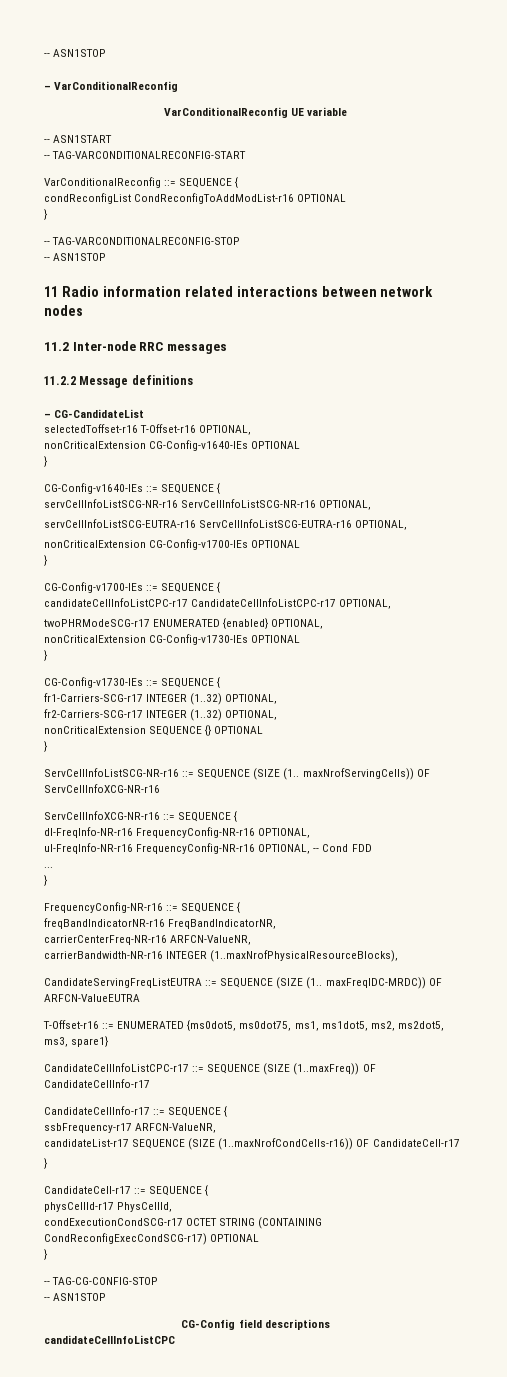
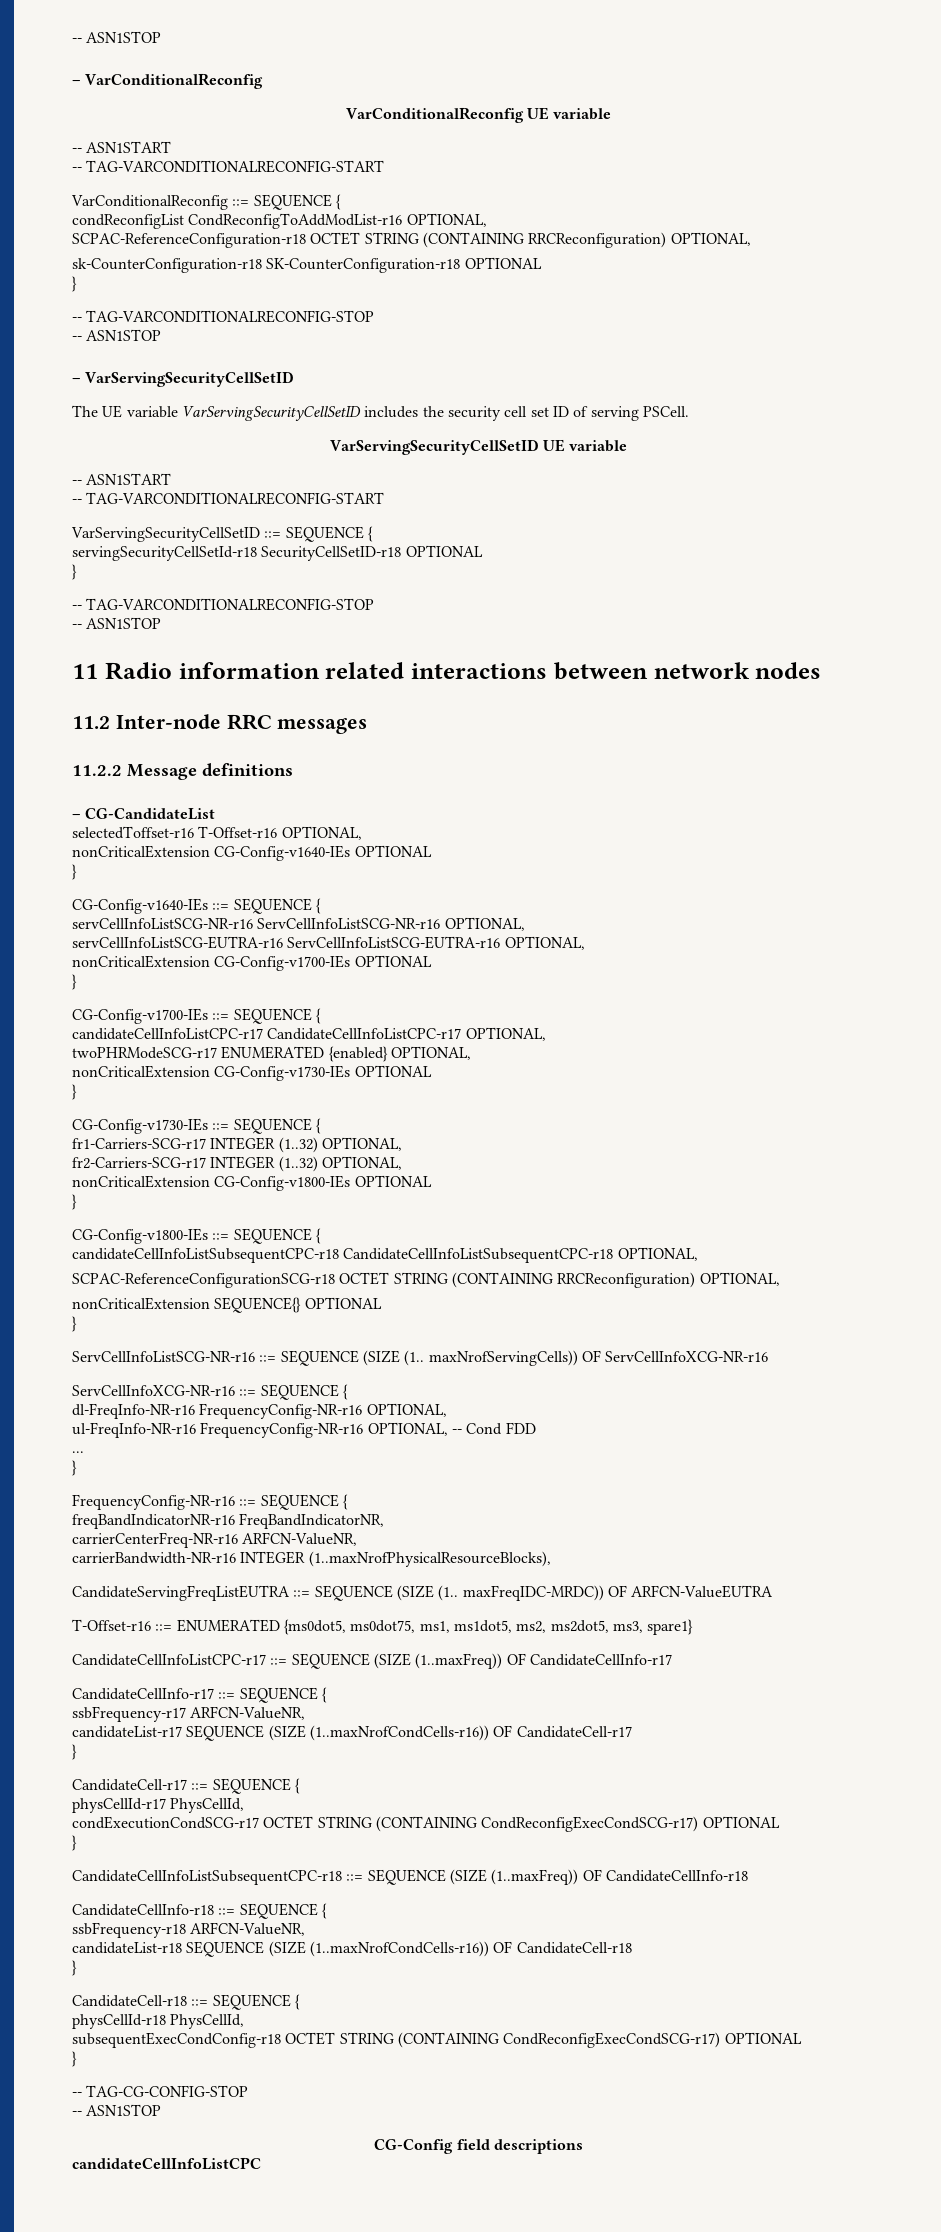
- condReconfigList CondReconfigToAddModList-r16 OPTIONAL
+ condReconfigList CondReconfigToAddModList-r16 OPTIONAL,
+ SCPAC-ReferenceConfiguration-r18 OCTET STRING (CONTAINING RRCReconfiguration) OPTIONAL,
+ sk-CounterConfiguration-r18 SK-CounterConfiguration-r18 OPTIONAL
+ }
+ -- TAG-VARCONDITIONALRECONFIG-STOP
+ -- ASN1STOP
+ – VarServingSecurityCellSetID
+ The UE variable VarServingSecurityCellSetID includes the security cell set ID of serving PSCell.
+ VarServingSecurityCellSetID UE variable
+ -- ASN1START
+ -- TAG-VARCONDITIONALRECONFIG-START
+ VarServingSecurityCellSetID ::= SEQUENCE {
+ servingSecurityCellSetId-r18 SecurityCellSetID-r18 OPTIONAL
- nonCriticalExtension SEQUENCE {} OPTIONAL
+ nonCriticalExtension CG-Config-v1800-IEs OPTIONAL
+ }
+ CG-Config-v1800-IEs ::= SEQUENCE {
+ candidateCellInfoListSubsequentCPC-r18 CandidateCellInfoListSubsequentCPC-r18 OPTIONAL,
+ SCPAC-ReferenceConfigurationSCG-r18 OCTET STRING (CONTAINING RRCReconfiguration) OPTIONAL,
+ nonCriticalExtension SEQUENCE{} OPTIONAL
+ CandidateCellInfoListSubsequentCPC-r18 ::= SEQUENCE (SIZE (1..maxFreq)) OF CandidateCellInfo-r18
+ CandidateCellInfo-r18 ::= SEQUENCE {
+ ssbFrequency-r18 ARFCN-ValueNR,
+ candidateList-r18 SEQUENCE (SIZE (1..maxNrofCondCells-r16)) OF CandidateCell-r18
+ }
+ CandidateCell-r18 ::= SEQUENCE {
+ physCellId-r18 PhysCellId,
+ subsequentExecCondConfig-r18 OCTET STRING (CONTAINING CondReconfigExecCondSCG-r17) OPTIONAL
+ }

